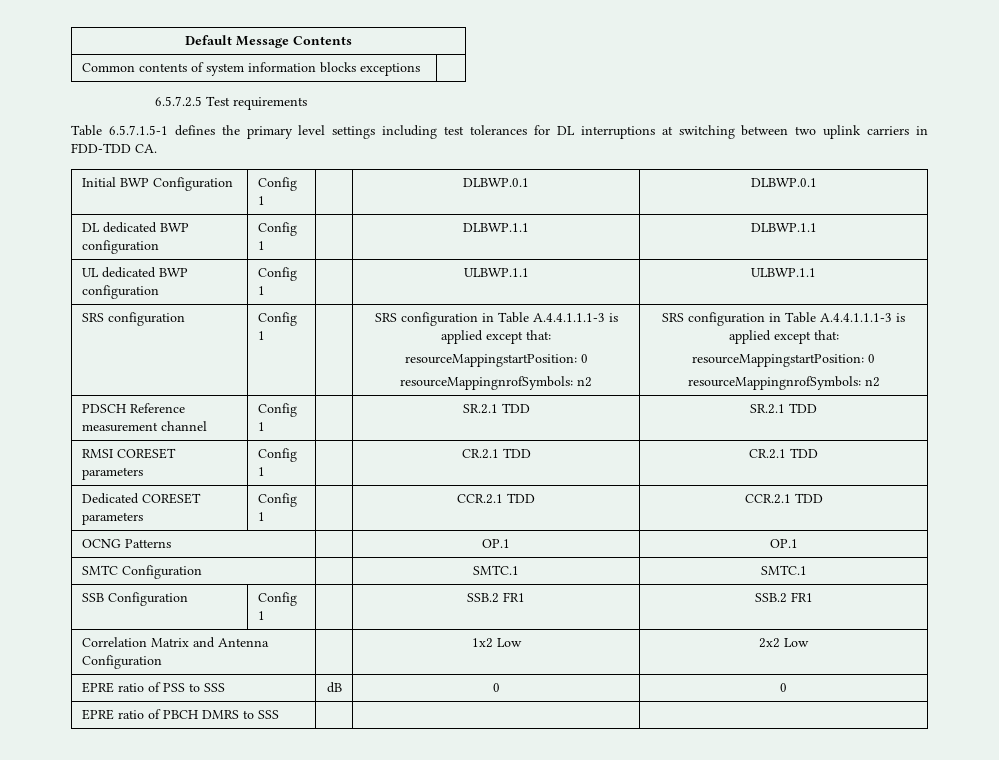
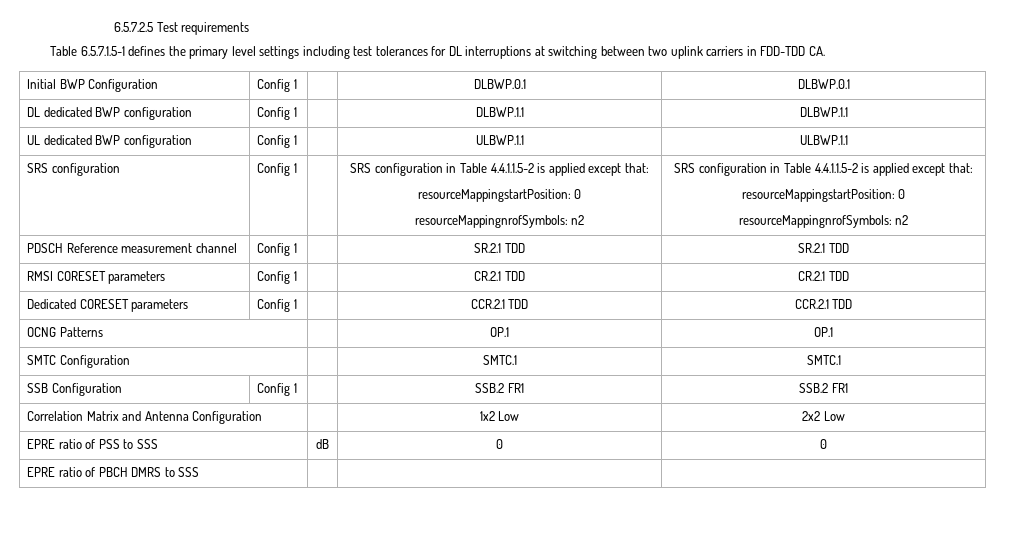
- Default Message Contents
- Common contents of system information blocks exceptions |
- SRS configuration | Config 1 | | SRS configuration in Table A.4.4.1.1.1-3 is applied except that:
+ SRS configuration | Config 1 | | SRS configuration in Table 4.4.1.1.5-2 is applied except that:
  resourceMappingstartPosition: 0
- resourceMappingnrofSymbols: n2 | SRS configuration in Table A.4.4.1.1.1-3 is applied except that:
+ resourceMappingnrofSymbols: n2 | SRS configuration in Table 4.4.1.1.5-2 is applied except that:

